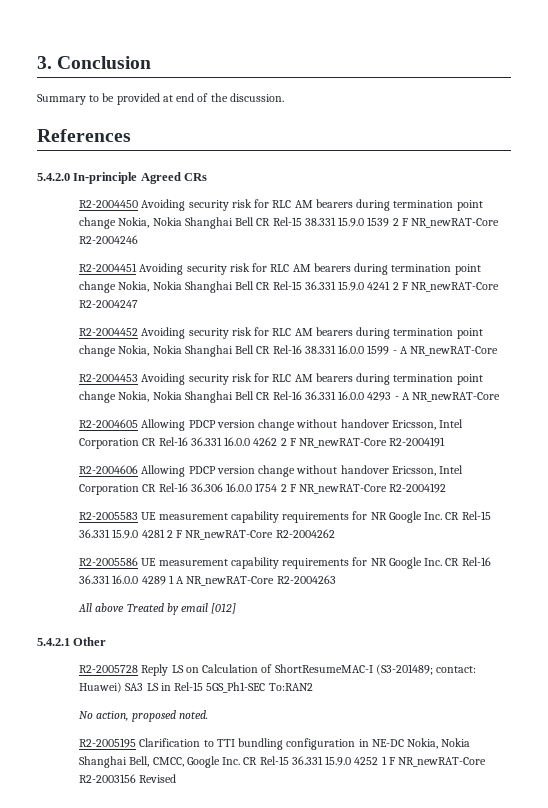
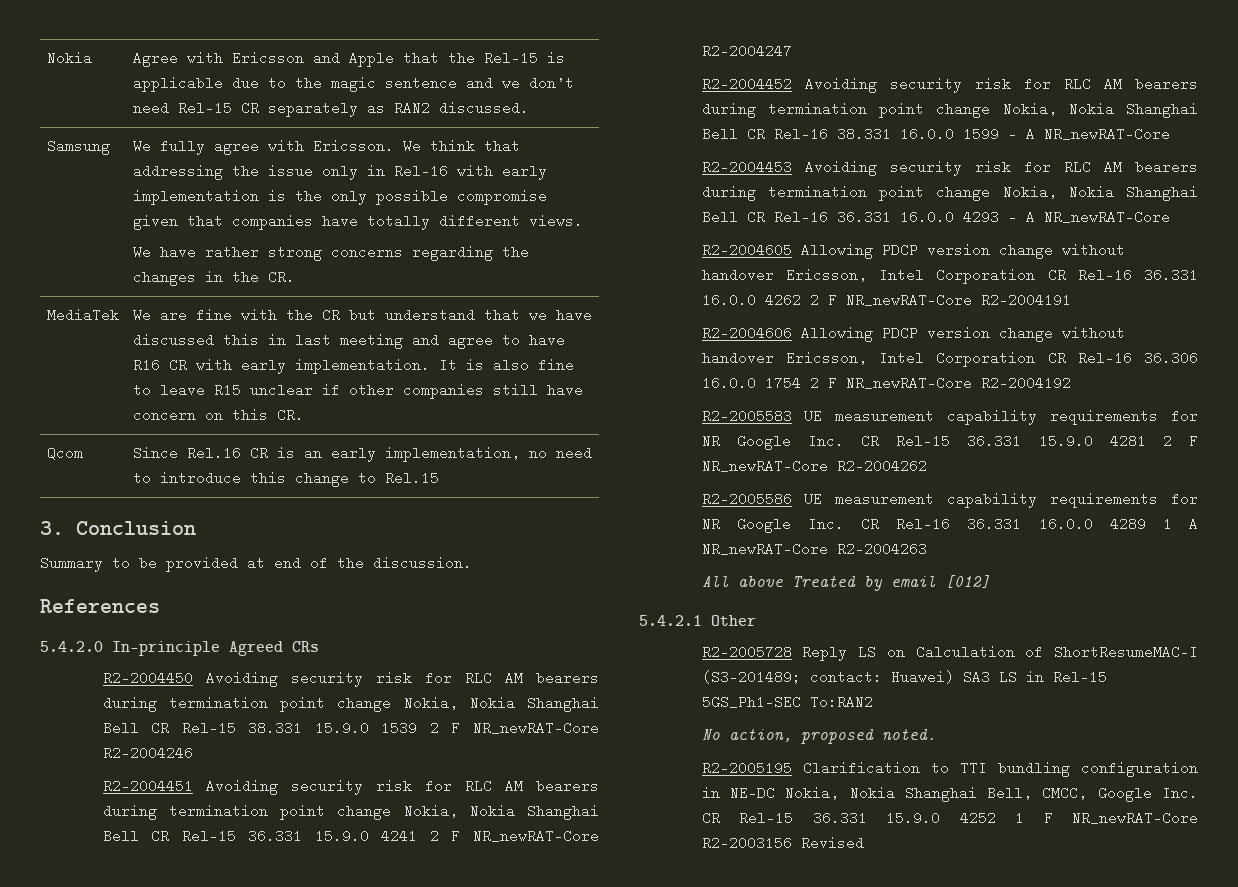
+ Nokia | Agree with Ericsson and Apple that the Rel-15 is applicable due to the magic sentence and we don’t need Rel-15 CR separately as RAN2 discussed.
+ Samsung | We fully agree with Ericsson. We think that addressing the issue only in Rel-16 with early implementation is the only possible compromise given that companies have totally different views.
+ We have rather strong concerns regarding the changes in the CR.
+ MediaTek | We are fine with the CR but understand that we have discussed this in last meeting and agree to have R16 CR with early implementation. It is also fine to leave R15 unclear if other companies still have concern on this CR.
+ Qcom | Since Rel.16 CR is an early implementation, no need to introduce this change to Rel.15

